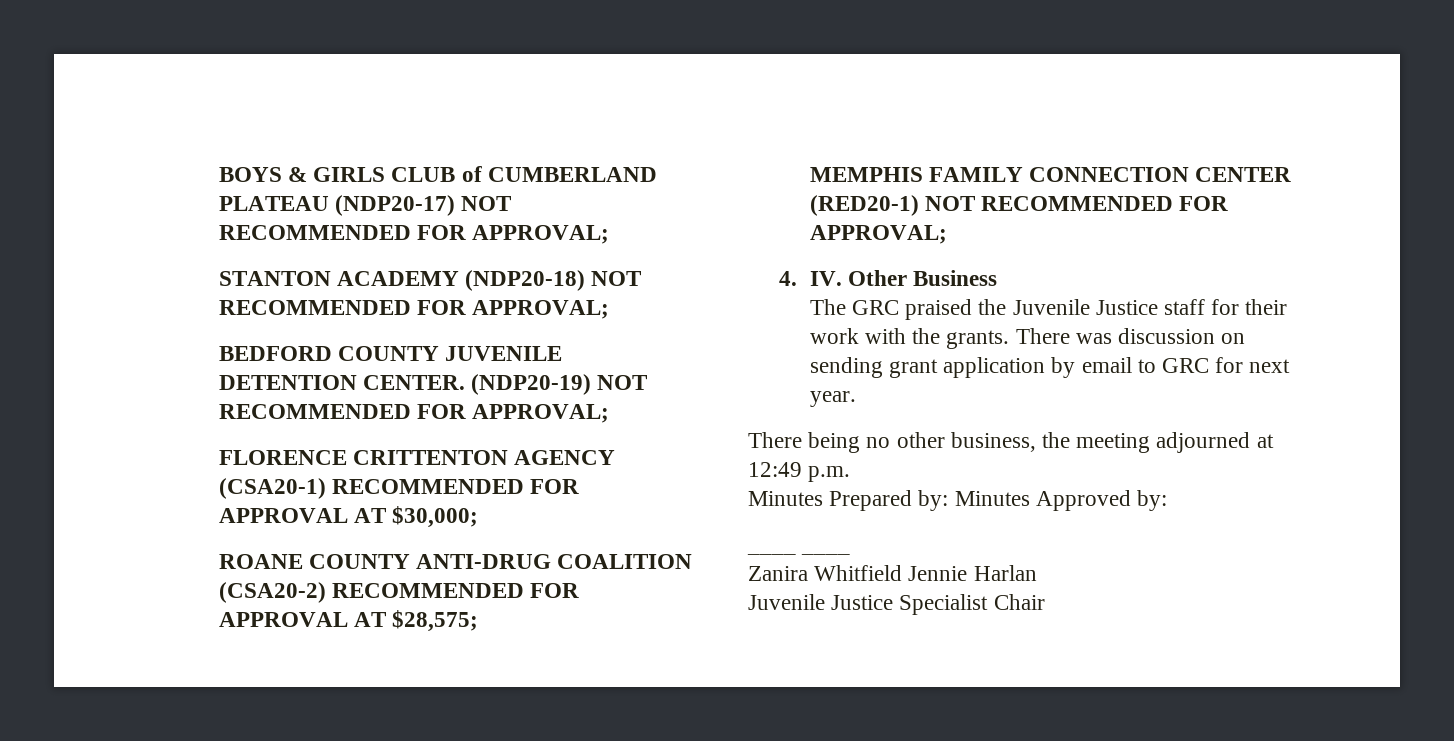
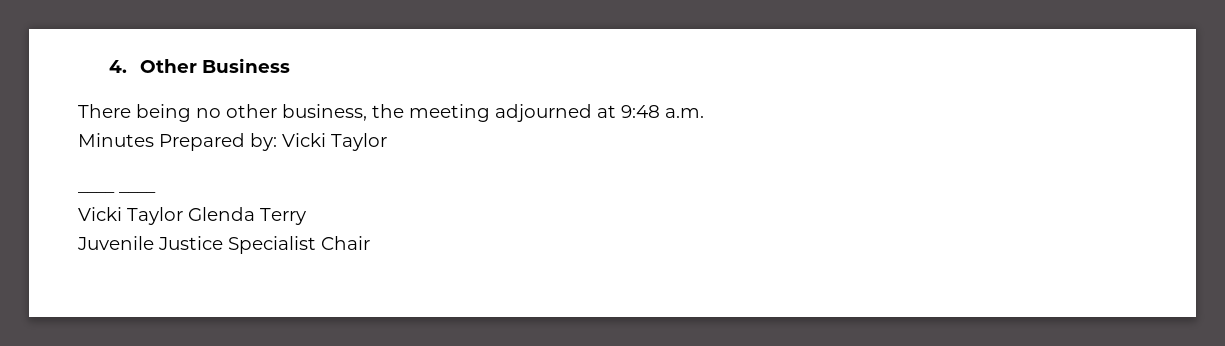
- BOYS & GIRLS CLUB of CUMBERLAND PLATEAU (NDP20-17) NOT RECOMMENDED FOR APPROVAL;
- STANTON ACADEMY (NDP20-18) NOT RECOMMENDED FOR APPROVAL;
- BEDFORD COUNTY JUVENILE DETENTION CENTER. (NDP20-19) NOT RECOMMENDED FOR APPROVAL;
- FLORENCE CRITTENTON AGENCY (CSA20-1) RECOMMENDED FOR APPROVAL AT $30,000;
- ROANE COUNTY ANTI-DRUG COALITION (CSA20-2) RECOMMENDED FOR APPROVAL AT $28,575;
- MEMPHIS FAMILY CONNECTION CENTER (RED20-1) NOT RECOMMENDED FOR APPROVAL;
- 4. IV. Other Business
- The GRC praised the Juvenile Justice staff for their work with the grants. There was discussion on sending grant application by email to GRC for next year.
+ 4. Other Business
- There being no other business, the meeting adjourned at 12:49 p.m.
+ There being no other business, the meeting adjourned at 9:48 a.m.
- Minutes Prepared by: Minutes Approved by:
+ Minutes Prepared by: Vicki Taylor
- Zanira Whitfield Jennie Harlan
+ Vicki Taylor Glenda Terry

